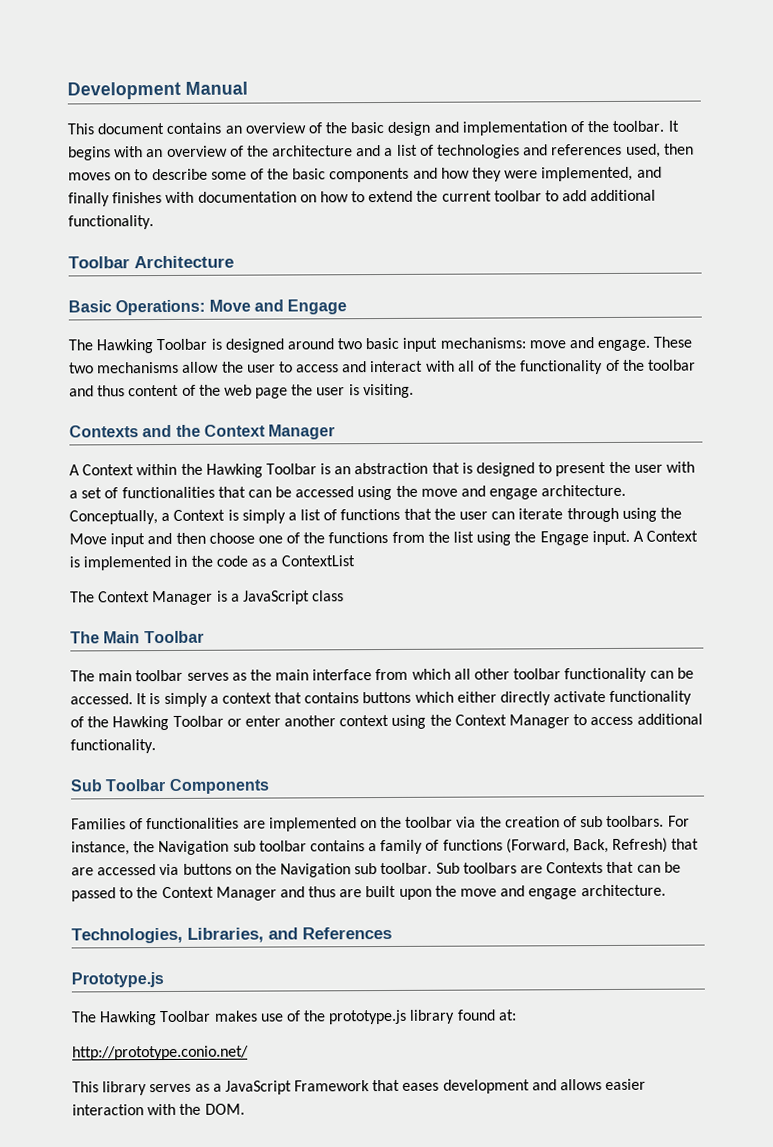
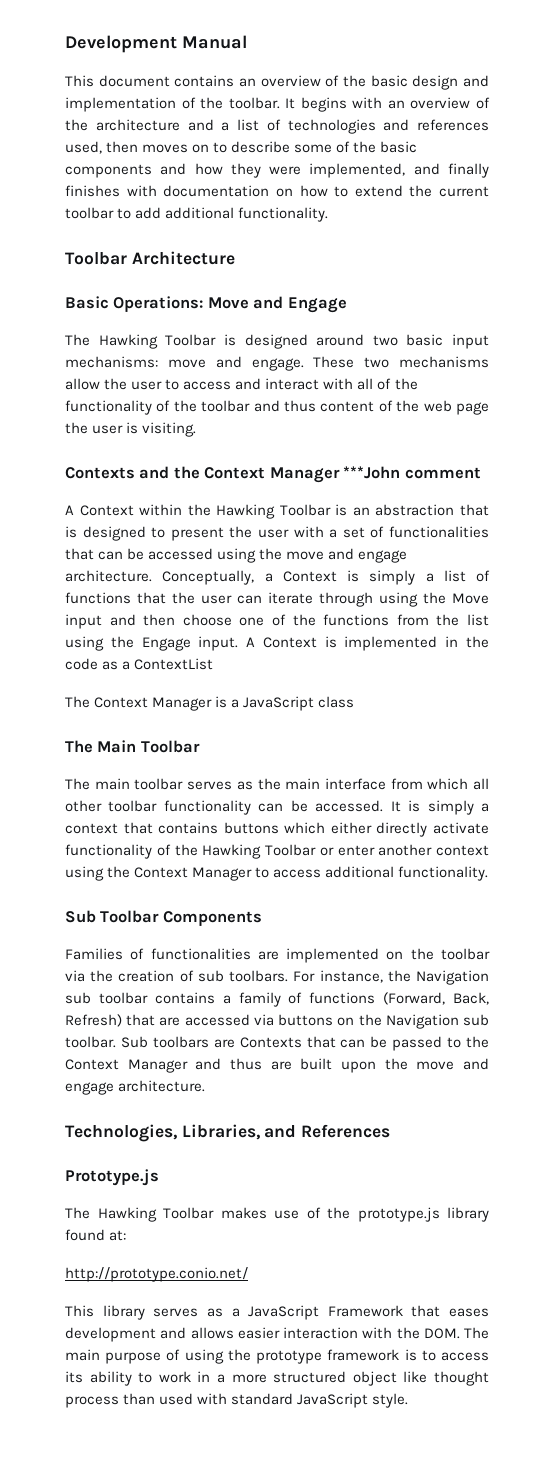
- Contexts and the Context Manager
+ Contexts and the Context Manager ***John comment
- This library serves as a JavaScript Framework that eases development and allows easier interaction with the DOM.
+ This library serves as a JavaScript Framework that eases development and allows easier interaction with the DOM. The main purpose of using the prototype framework is to access its ability to work in a more structured object like thought process than used with standard JavaScript style.

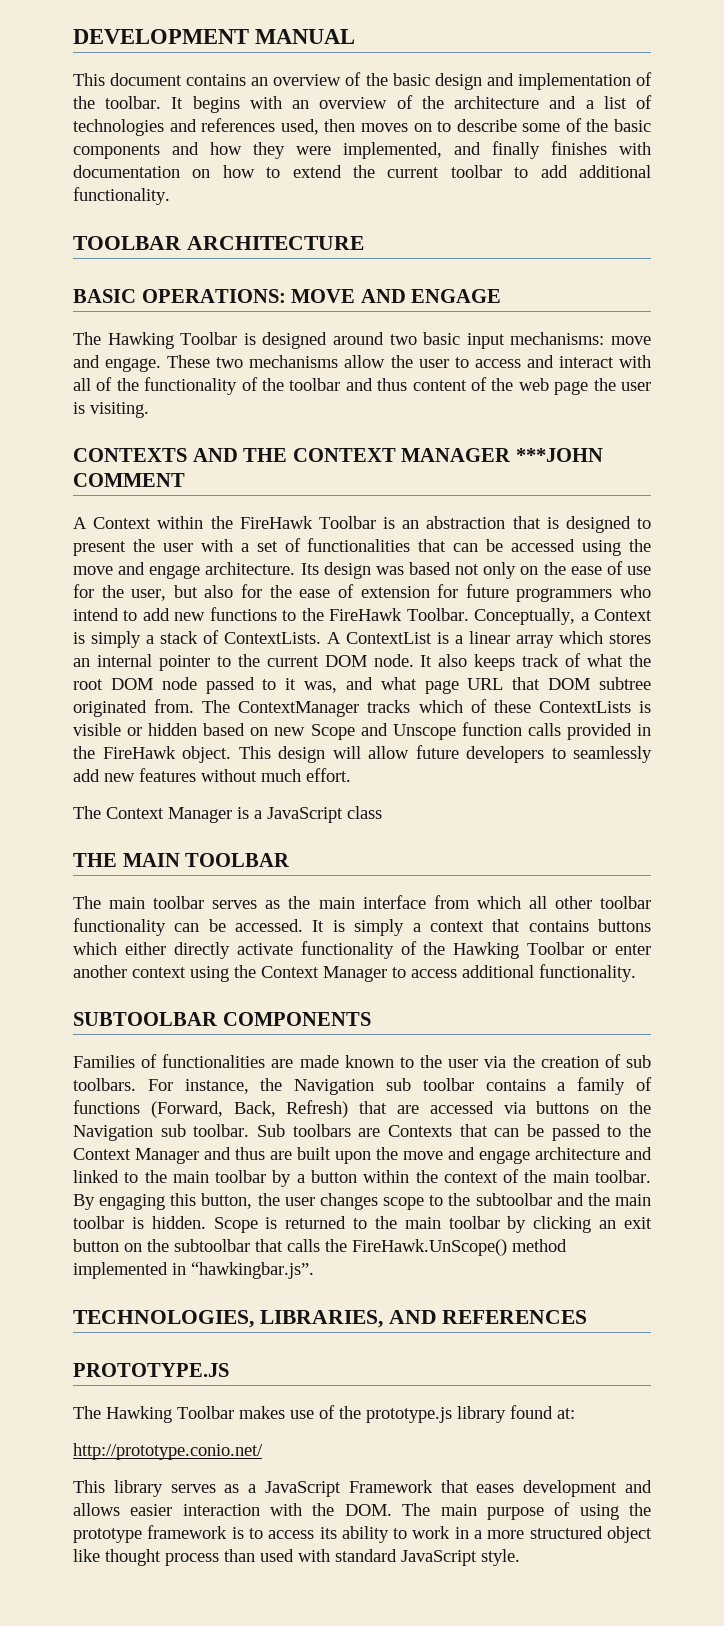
- Development Manual
+ DEVELOPMENT MANUAL
- Toolbar Architecture
- Basic Operations: Move and Engage
+ TOOLBAR ARCHITECTURE
+ BASIC OPERATIONS: MOVE AND ENGAGE
- Contexts and the Context Manager ***John comment
+ CONTEXTS AND THE CONTEXT MANAGER ***JOHN COMMENT
- A Context within the Hawking Toolbar is an abstraction that is designed to present the user with a set of functionalities that can be accessed using the move and engage architecture.
+ A Context within the FireHawk Toolbar is an abstraction that is designed to present the user with a set of functionalities that can be accessed using the move and engage architecture.
+ Its design was based not only on the ease of use for the user, but also for the ease of extension for future programmers who intend to add new functions to the FireHawk Toolbar.
- Conceptually, a Context is simply a list of functions that the user can iterate through using the Move input and then choose one of the functions from the list using the Engage input. A Context is implemented in the code as a ContextList
+ Conceptually, a Context is simply a stack of ContextLists. A ContextList is a linear array which stores an internal pointer to the current DOM node. It also keeps track of what the root DOM node passed to it was, and what page URL that DOM subtree originated from. The ContextManager tracks which of these ContextLists is visible or hidden based on new Scope and Unscope function calls provided in the FireHawk object. This design will allow future developers to seamlessly add new features without much effort.
- The Main Toolbar
+ THE MAIN TOOLBAR
- Sub Toolbar Components
+ SUBTOOLBAR COMPONENTS
- Families of functionalities are implemented on the toolbar via the creation of sub toolbars.
+ Families of functionalities are made known to the user via the creation of sub toolbars.
- Sub toolbars are Contexts that can be passed to the Context Manager and thus are built upon the move and engage architecture.
- Technologies, Libraries, and References
- Prototype.js
+ Sub toolbars are Contexts that can be passed to the Context Manager and thus are built upon the move and engage architecture and linked to the main toolbar by a button within the context of the main toolbar. By engaging this button, the user changes scope to the subtoolbar and the main toolbar is hidden. Scope is returned to the main toolbar by clicking an exit button on the subtoolbar that calls the FireHawk.UnScope() method implemented in “hawkingbar.js”.
+ TECHNOLOGIES, LIBRARIES, AND REFERENCES
+ PROTOTYPE.JS

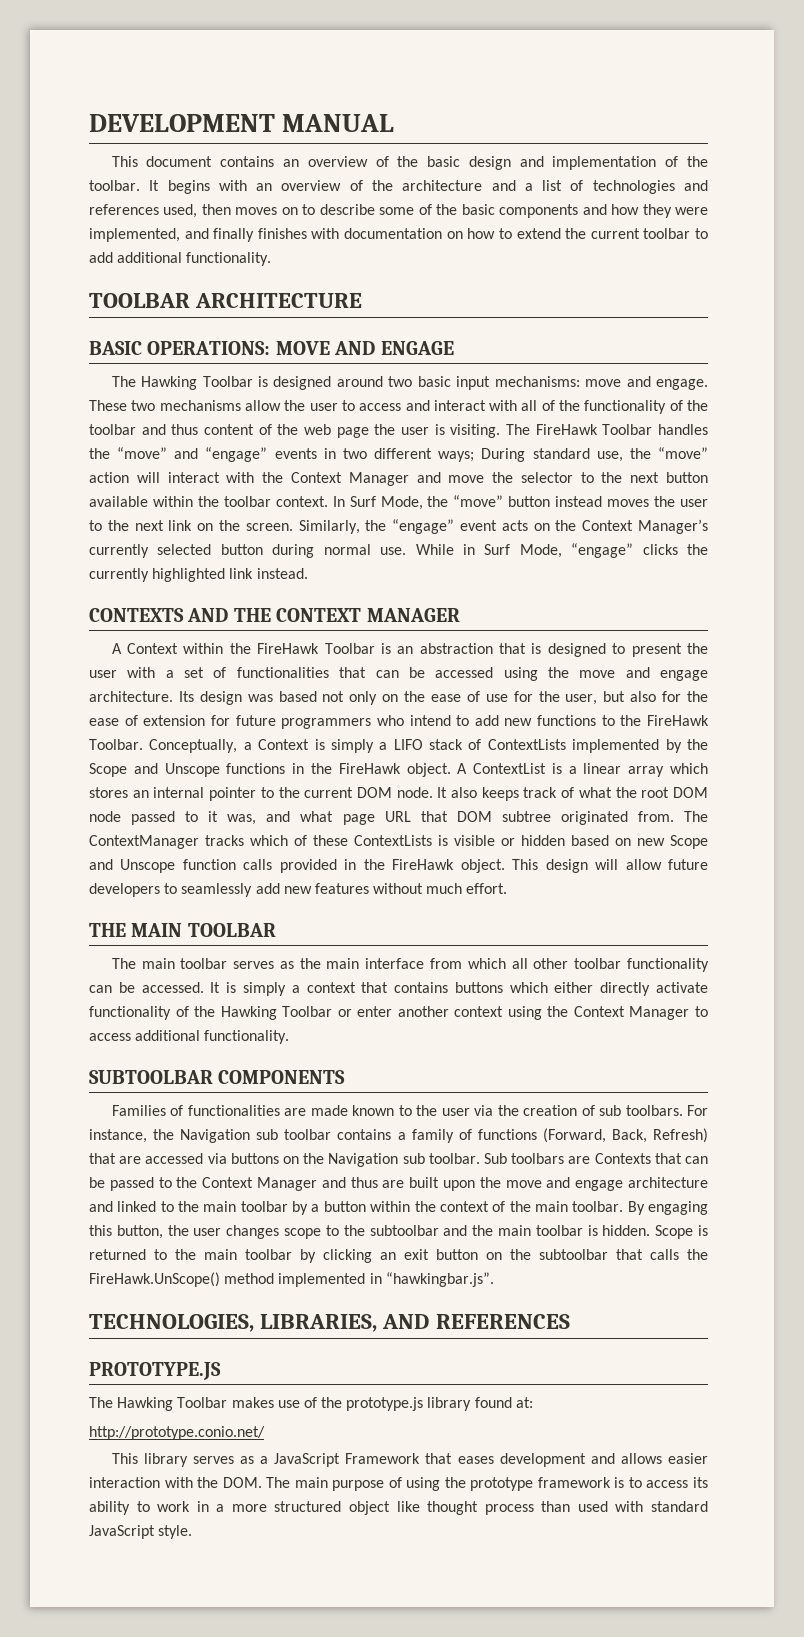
+ The FireHawk Toolbar handles the “move” and “engage” events in two different ways; During standard use, the “move” action will interact with the Context Manager and move the selector to the next button available within the toolbar context. In Surf Mode, the “move” button instead moves the user to the next link on the screen. Similarly, the “engage” event acts on the Context Manager’s currently selected button during normal use. While in Surf Mode, “engage” clicks the currently highlighted link instead.
- CONTEXTS AND THE CONTEXT MANAGER ***JOHN COMMENT
+ CONTEXTS AND THE CONTEXT MANAGER
- Conceptually, a Context is simply a stack of ContextLists.
+ Conceptually, a Context is simply a LIFO stack of ContextLists implemented by the Scope and Unscope functions in the FireHawk object.
- The Context Manager is a JavaScript class

